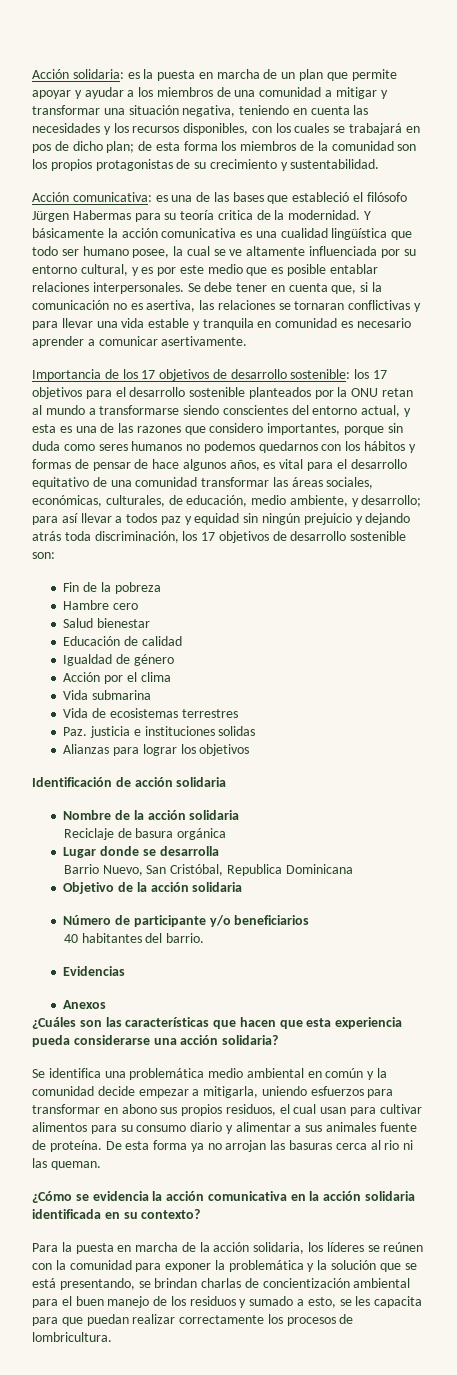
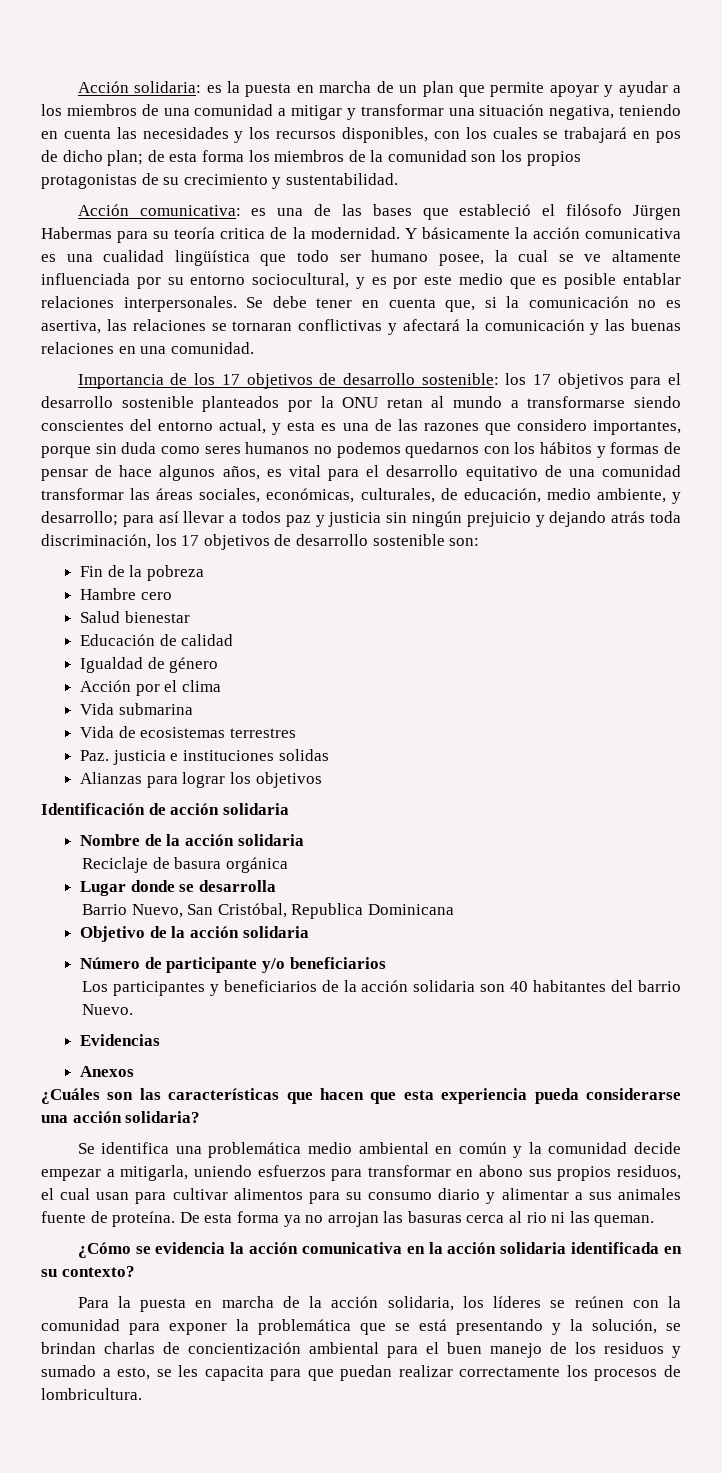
- Y básicamente la acción comunicativa es una cualidad lingüística que todo ser humano posee, la cual se ve altamente influenciada por su entorno cultural, y es por este medio que es posible entablar relaciones interpersonales.
+ Y básicamente la acción comunicativa es una cualidad lingüística que todo ser humano posee, la cual se ve altamente influenciada por su entorno sociocultural, y es por este medio que es posible entablar relaciones interpersonales.
- Se debe tener en cuenta que, si la comunicación no es asertiva, las relaciones se tornaran conflictivas y para llevar una vida estable y tranquila en comunidad es necesario aprender a comunicar asertivamente.
+ Se debe tener en cuenta que, si la comunicación no es asertiva, las relaciones se tornaran conflictivas y afectará la comunicación y las buenas relaciones en una comunidad.
- para así llevar a todos paz y equidad sin ningún prejuicio y dejando atrás toda discriminación, los 17 objetivos de desarrollo sostenible son:
+ para así llevar a todos paz y justicia sin ningún prejuicio y dejando atrás toda discriminación, los 17 objetivos de desarrollo sostenible son:
- 40 habitantes del barrio.
+ Los participantes y beneficiarios de la acción solidaria son 40 habitantes del barrio Nuevo.
- Para la puesta en marcha de la acción solidaria, los líderes se reúnen con la comunidad para exponer la problemática y la solución que se está presentando, se brindan charlas de concientización ambiental para el buen manejo de los residuos y sumado a esto, se les capacita para que puedan realizar correctamente los procesos de lombricultura.
+ Para la puesta en marcha de la acción solidaria, los líderes se reúnen con la comunidad para exponer la problemática que se está presentando y la solución, se brindan charlas de concientización ambiental para el buen manejo de los residuos y sumado a esto, se les capacita para que puedan realizar correctamente los procesos de lombricultura.

